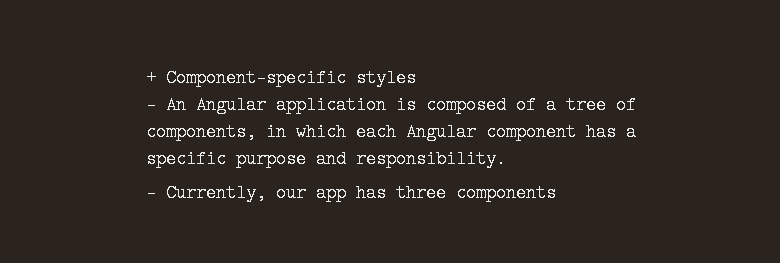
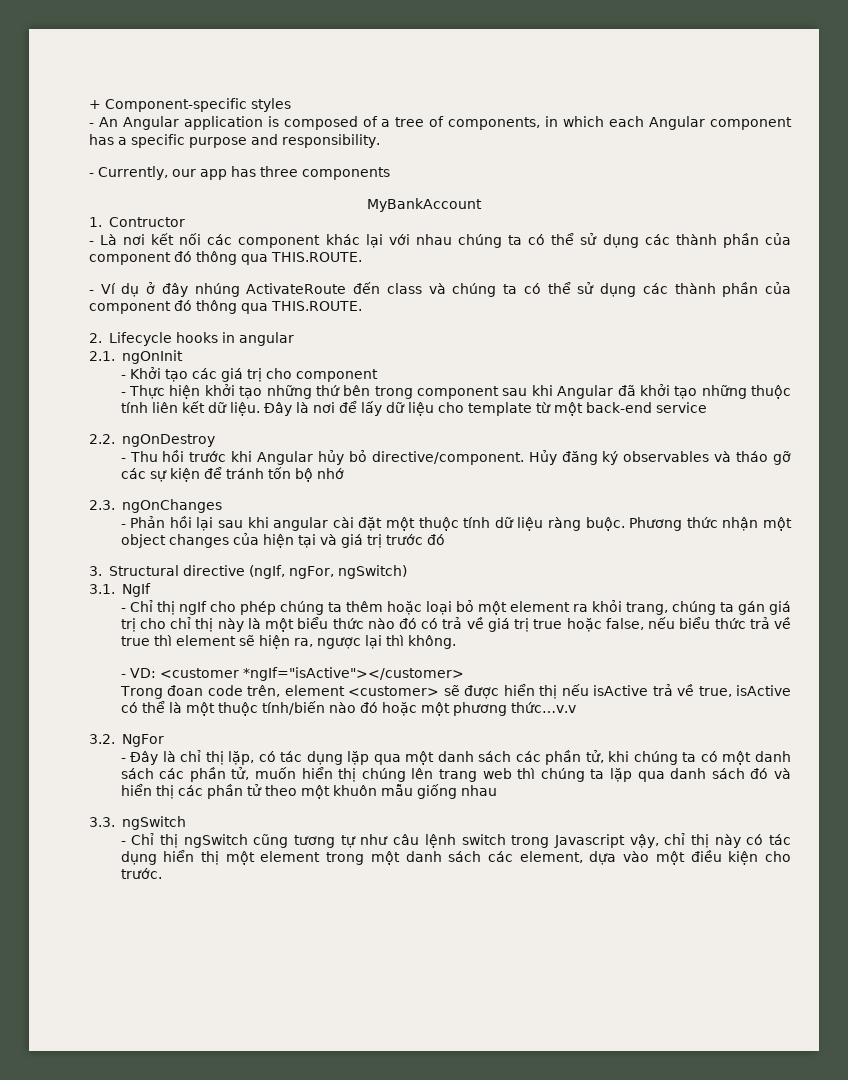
+ MyBankAccount
+ 1. Contructor
+ - Là nơi kết nối các component khác lại với nhau chúng ta có thể sử dụng các thành phần của component đó thông qua THIS.ROUTE.
+ - Ví dụ ở đây nhúng ActivateRoute đến class và chúng ta có thể sử dụng các thành phần của component đó thông qua THIS.ROUTE.
+ 2. Lifecycle hooks in angular
+ 2.1. ngOnInit
+ - Khởi tạo các giá trị cho component
+ - Thực hiện khởi tạo những thứ bên trong component sau khi Angular đã khởi tạo những thuộc tính liên kết dữ liệu. Đây là nơi để lấy dữ liệu cho template từ một back-end service
+ 2.2. ngOnDestroy
+ - Thu hồi trước khi Angular hủy bỏ directive/component. Hủy đăng ký observables và tháo gỡ các sự kiện để tránh tốn bộ nhớ
+ 2.3. ngOnChanges
+ - Phản hồi lại sau khi angular cài đặt một thuộc tính dữ liệu ràng buộc. Phương thức nhận một object changes của hiện tại và giá trị trước đó
+ 3. Structural directive (ngIf, ngFor, ngSwitch)
+ 3.1. NgIf
+ - Chỉ thị ngIf cho phép chúng ta thêm hoặc loại bỏ một element ra khỏi trang, chúng ta gán giá trị cho chỉ thị này là một biểu thức nào đó có trả về giá trị true hoặc false, nếu biểu thức trả về true thì element sẽ hiện ra, ngược lại thì không.
+ - VD: <customer *ngIf="isActive"></customer>
+ Trong đoan code trên, element <customer> sẽ được hiển thị nếu isActive trả về true, isActive có thể là một thuộc tính/biến nào đó hoặc một phương thức…v.v
+ 3.2. NgFor
+ - Đây là chỉ thị lặp, có tác dụng lặp qua một danh sách các phần tử, khi chúng ta có một danh sách các phần tử, muốn hiển thị chúng lên trang web thì chúng ta lặp qua danh sách đó và hiển thị các phần tử theo một khuôn mẫu giống nhau
+ 3.3. ngSwitch
+ - Chỉ thị ngSwitch cũng tương tự như câu lệnh switch trong Javascript vậy, chỉ thị này có tác dụng hiển thị một element trong một danh sách các element, dựa vào một điều kiện cho trước.

